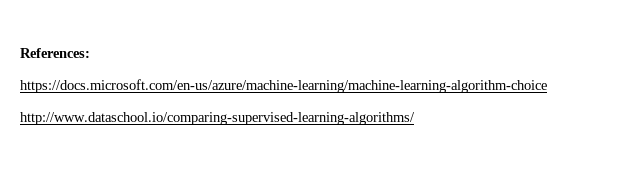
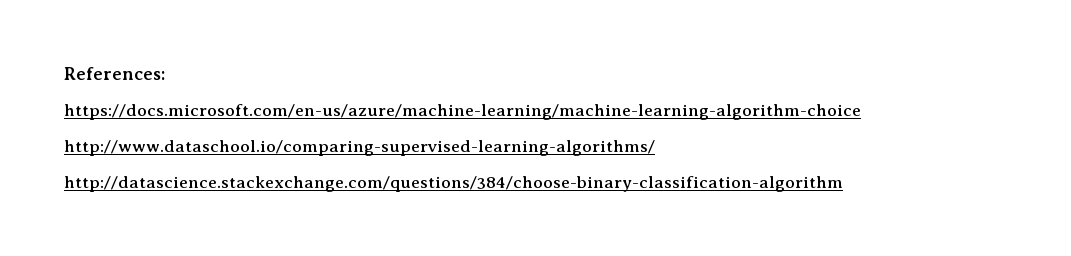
+ http://datascience.stackexchange.com/questions/384/choose-binary-classification-algorithm

